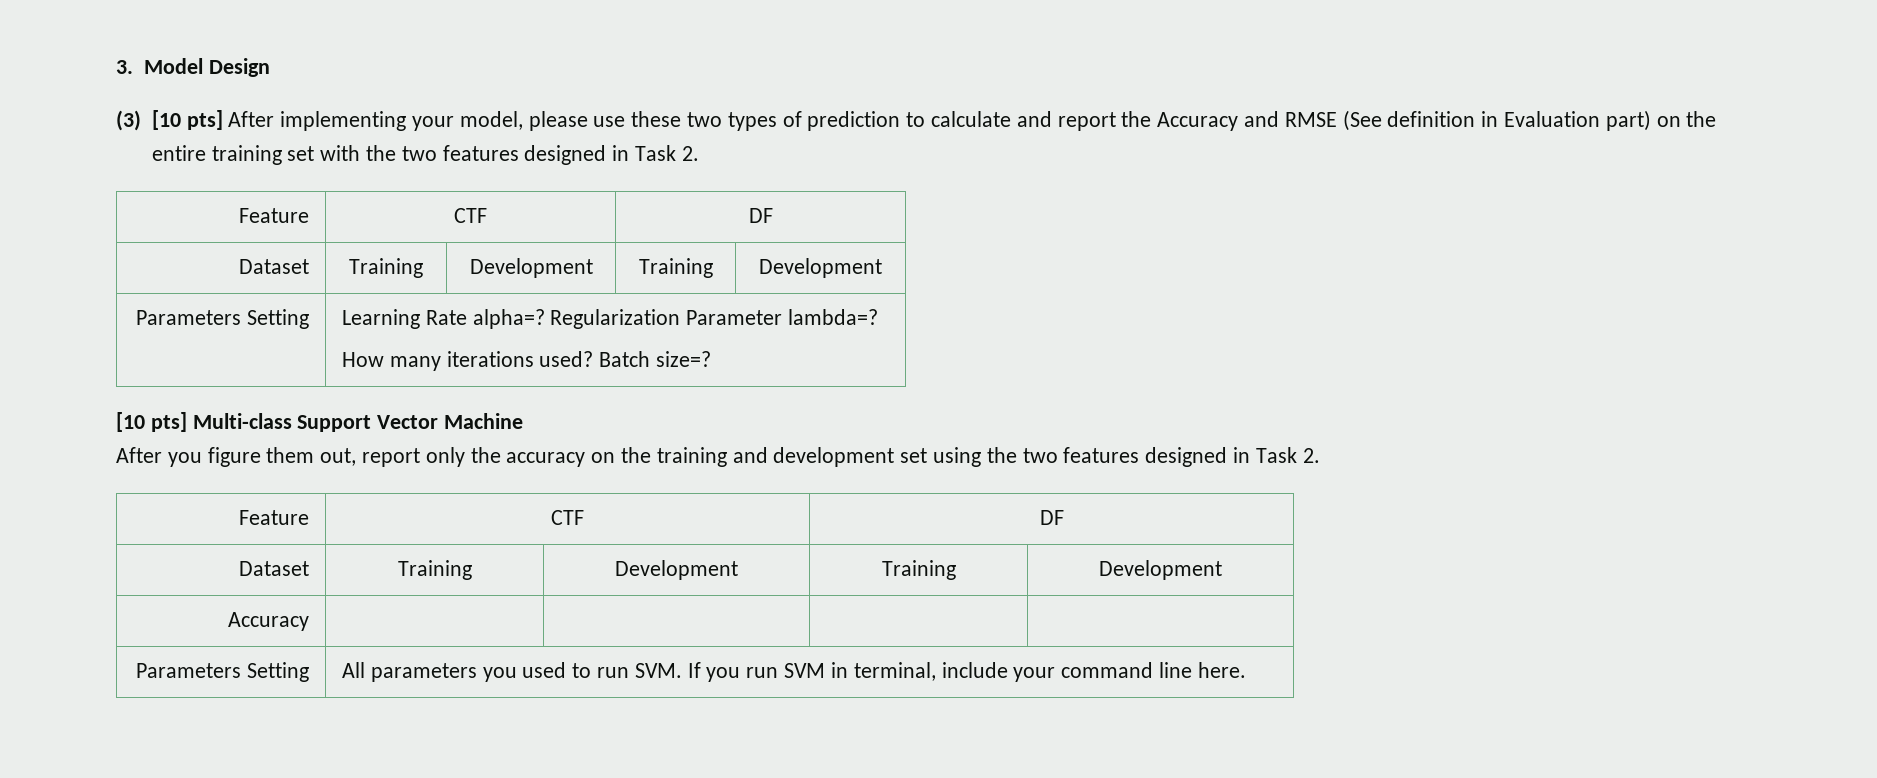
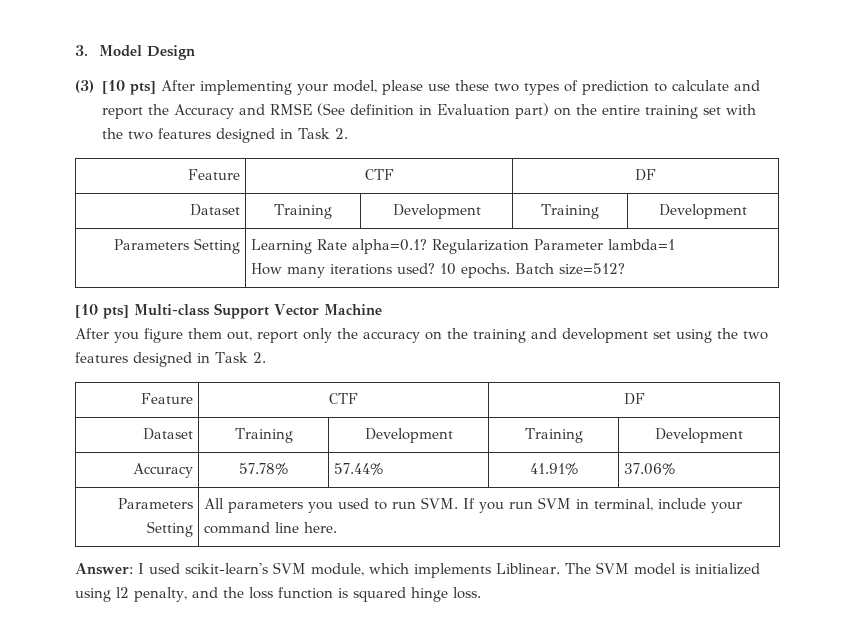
- Parameters Setting | Learning Rate alpha=? Regularization Parameter lambda=?
- How many iterations used? Batch size=?
+ Parameters Setting | Learning Rate alpha=0.1? Regularization Parameter lambda=1
+ How many iterations used? 10 epochs. Batch size=512?
- Accuracy | | | |
+ Accuracy | 57.78% | 57.44% | 41.91% | 37.06%
+ Answer: I used scikit-learn's SVM module, which implements Liblinear. The SVM model is initialized using l2 penalty, and the loss function is squared hinge loss.

